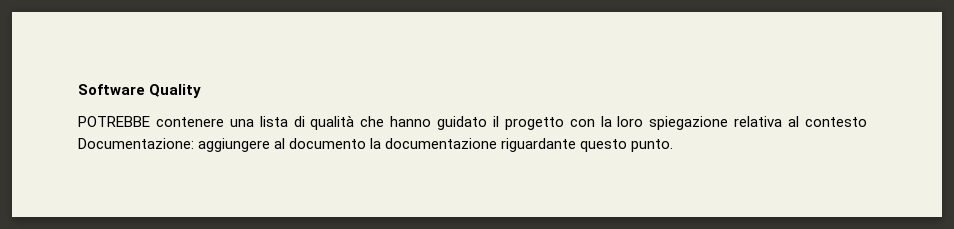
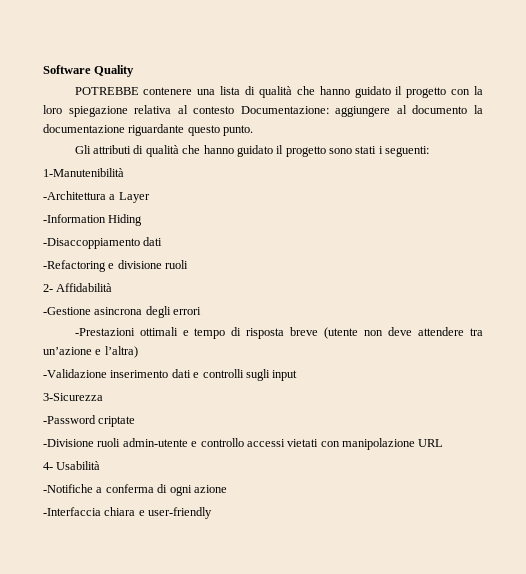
+ Gli attributi di qualità che hanno guidato il progetto sono stati i seguenti:
+ 1-Manutenibilità
+ -Architettura a Layer
+ -Information Hiding
+ -Disaccoppiamento dati
+ -Refactoring e divisione ruoli
+ 2- Affidabilità
+ -Gestione asincrona degli errori
+ -Prestazioni ottimali e tempo di risposta breve (utente non deve attendere tra un’azione e l’altra)
+ -Validazione inserimento dati e controlli sugli input
+ 3-Sicurezza
+ -Password criptate
+ -Divisione ruoli admin-utente e controllo accessi vietati con manipolazione URL
+ 4- Usabilità
+ -Notifiche a conferma di ogni azione
+ -Interfaccia chiara e user-friendly

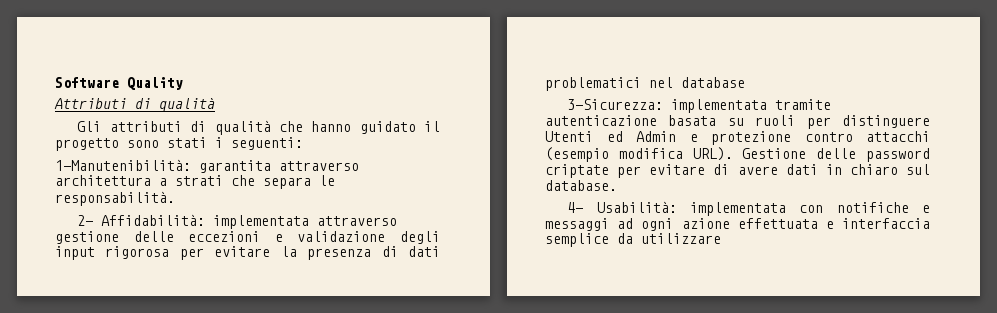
- POTREBBE contenere una lista di qualità che hanno guidato il progetto con la loro spiegazione relativa al contesto Documentazione: aggiungere al documento la documentazione riguardante questo punto.
+ Attributi di qualità
- 1-Manutenibilità
- -Architettura a Layer
- -Information Hiding
- -Disaccoppiamento dati
- -Refactoring e divisione ruoli
- 2- Affidabilità
- -Gestione asincrona degli errori
- -Prestazioni ottimali e tempo di risposta breve (utente non deve attendere tra un’azione e l’altra)
- -Validazione inserimento dati e controlli sugli input
- 3-Sicurezza
- -Password criptate
- -Divisione ruoli admin-utente e controllo accessi vietati con manipolazione URL
- 4- Usabilità
- -Notifiche a conferma di ogni azione
- -Interfaccia chiara e user-friendly
+ 1-Manutenibilità: garantita attraverso architettura a strati che separa le responsabilità.
+ 2- Affidabilità: implementata attraverso gestione delle eccezioni e validazione degli input rigorosa per evitare la presenza di dati problematici nel database
+ 3-Sicurezza: implementata tramite autenticazione basata su ruoli per distinguere Utenti ed Admin e protezione contro attacchi (esempio modifica URL). Gestione delle password criptate per evitare di avere dati in chiaro sul database.
+ 4- Usabilità: implementata con notifiche e messaggi ad ogni azione effettuata e interfaccia semplice da utilizzare

